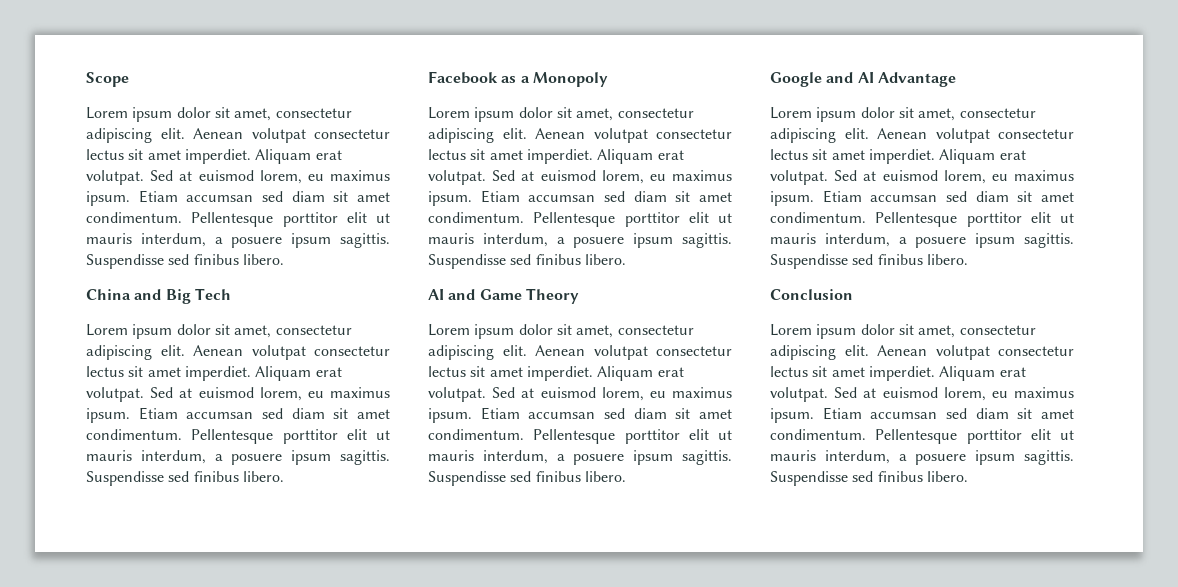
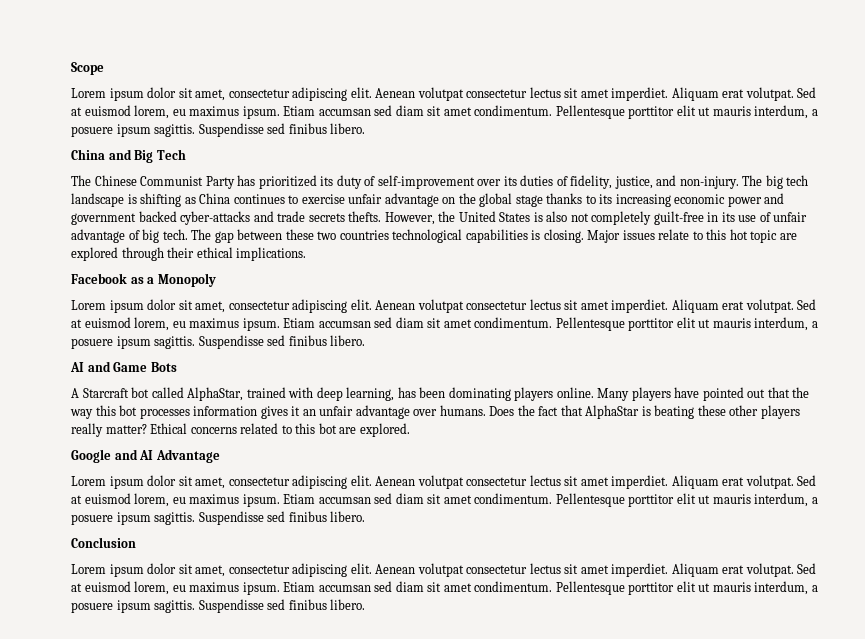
  China and Big Tech
- Lorem ipsum dolor sit amet, consectetur adipiscing elit. Aenean volutpat consectetur lectus sit amet imperdiet. Aliquam erat volutpat. Sed at euismod lorem, eu maximus ipsum. Etiam accumsan sed diam sit amet condimentum. Pellentesque porttitor elit ut mauris interdum, a posuere ipsum sagittis. Suspendisse sed finibus libero.
+ The Chinese Communist Party has prioritized its duty of self-improvement over its duties of fidelity, justice, and non-injury. The big tech landscape is shifting as China continues to exercise unfair advantage on the global stage thanks to its increasing economic power and government backed cyber-attacks and trade secrets thefts. However, the United States is also not completely guilt-free in its use of unfair advantage of big tech. The gap between these two countries technological capabilities is closing. Major issues relate to this hot topic are explored through their ethical implications.
- AI and Game Theory
- Lorem ipsum dolor sit amet, consectetur adipiscing elit. Aenean volutpat consectetur lectus sit amet imperdiet. Aliquam erat volutpat. Sed at euismod lorem, eu maximus ipsum. Etiam accumsan sed diam sit amet condimentum. Pellentesque porttitor elit ut mauris interdum, a posuere ipsum sagittis. Suspendisse sed finibus libero.
+ AI and Game Bots
+ A Starcraft bot called AlphaStar, trained with deep learning, has been dominating players online. Many players have pointed out that the way this bot processes information gives it an unfair advantage over humans. Does the fact that AlphaStar is beating these other players really matter? Ethical concerns related to this bot are explored.

